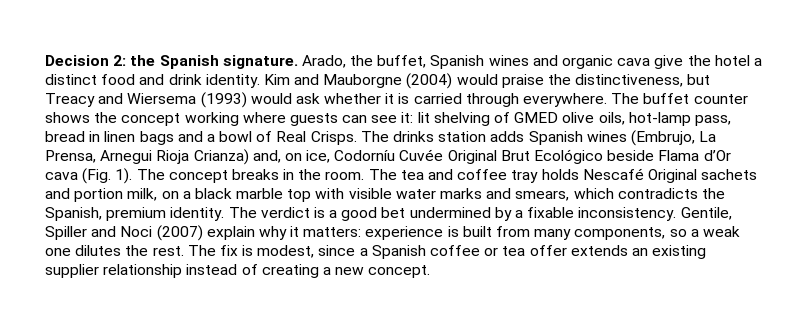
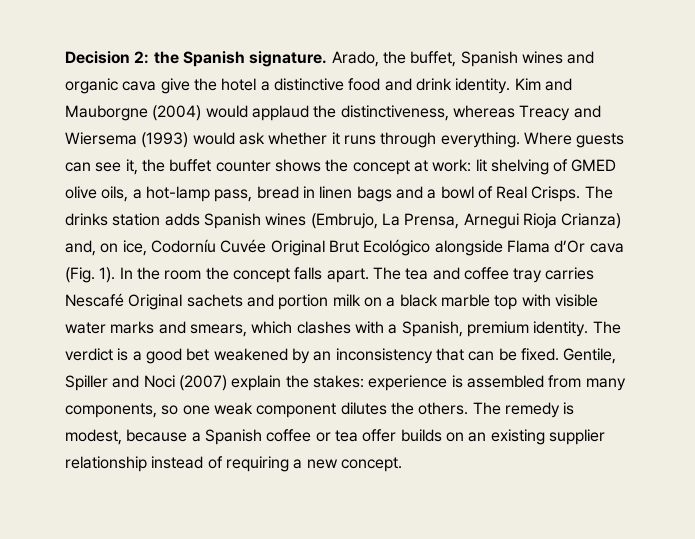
- Arado, the buffet, Spanish wines and organic cava give the hotel a distinct food and drink identity.
+ Arado, the buffet, Spanish wines and organic cava give the hotel a distinctive food and drink identity.
- Kim and Mauborgne (2004) would praise the distinctiveness, but Treacy and Wiersema (1993) would ask whether it is carried through everywhere. The buffet counter shows the concept working where guests can see it: lit shelving of GMED olive oils, hot-lamp pass, bread in linen bags and a bowl of Real Crisps.
+ Kim and Mauborgne (2004) would applaud the distinctiveness, whereas Treacy and Wiersema (1993) would ask whether it runs through everything. Where guests can see it, the buffet counter shows the concept at work: lit shelving of GMED olive oils, a hot-lamp pass, bread in linen bags and a bowl of Real Crisps.
- The drinks station adds Spanish wines (Embrujo, La Prensa, Arnegui Rioja Crianza) and, on ice, Codorníu Cuvée Original Brut Ecológico beside Flama d’Or cava (Fig. 1).
+ The drinks station adds Spanish wines (Embrujo, La Prensa, Arnegui Rioja Crianza) and, on ice, Codorníu Cuvée Original Brut Ecológico alongside Flama d’Or cava (Fig. 1).
- The concept breaks in the room.
+ In the room the concept falls apart.
- The tea and coffee tray holds Nescafé Original sachets and portion milk, on a black marble top with visible water marks and smears, which contradicts the Spanish, premium identity.
+ The tea and coffee tray carries Nescafé Original sachets and portion milk on a black marble top with visible water marks and smears, which clashes with a Spanish, premium identity.
- The verdict is a good bet undermined by a fixable inconsistency.
+ The verdict is a good bet weakened by an inconsistency that can be fixed.
- Gentile, Spiller and Noci (2007) explain why it matters: experience is built from many components, so a weak one dilutes the rest. The fix is modest, since a Spanish coffee or tea offer extends an existing supplier relationship instead of creating a new concept.
+ Gentile, Spiller and Noci (2007) explain the stakes: experience is assembled from many components, so one weak component dilutes the others. The remedy is modest, because a Spanish coffee or tea offer builds on an existing supplier relationship instead of requiring a new concept.

